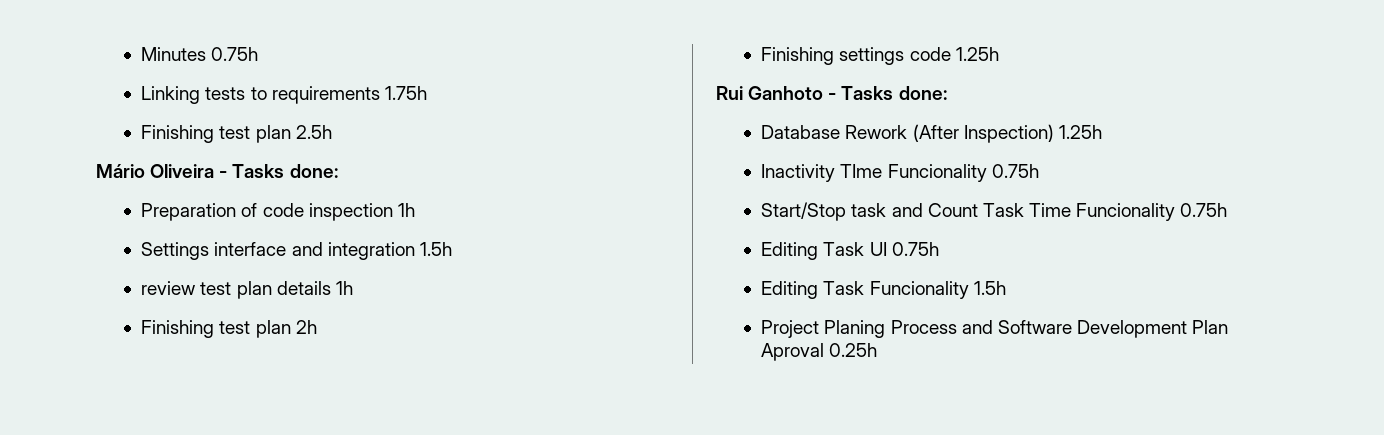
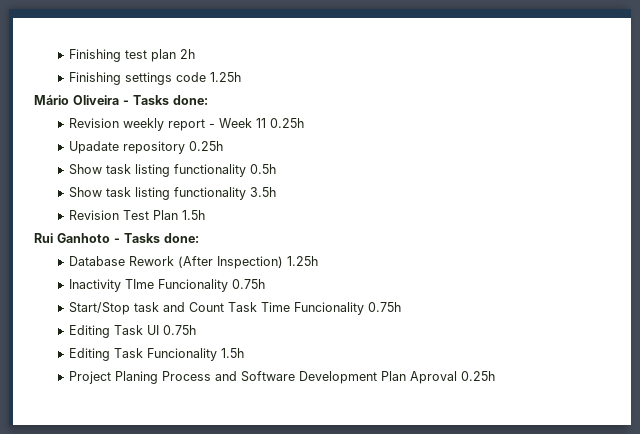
- Minutes 0.75h
- Linking tests to requirements 1.75h
- Finishing test plan 2.5h
- Mário Oliveira - Tasks done:
- Preparation of code inspection 1h
- Settings interface and integration 1.5h
- review test plan details 1h
+ Mário Oliveira - Tasks done:
+ Revision weekly report - Week 11 0.25h
+ Upadate repository 0.25h
+ Show task listing functionality 0.5h
+ Show task listing functionality 3.5h
+ Revision Test Plan 1.5h

